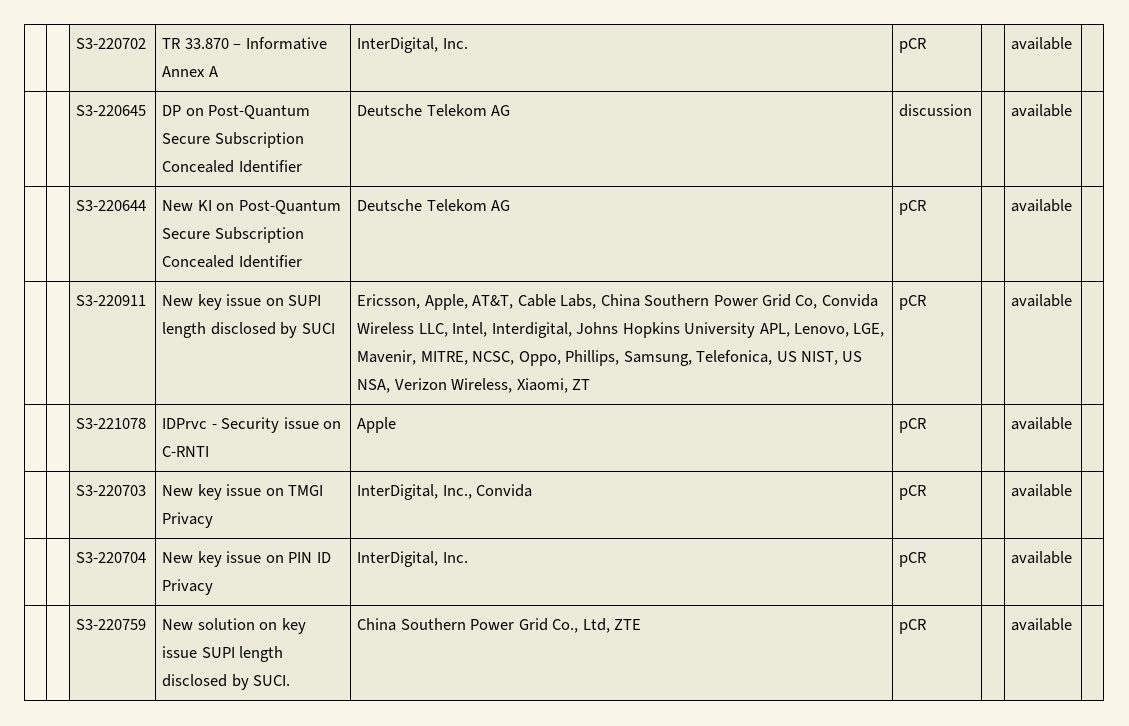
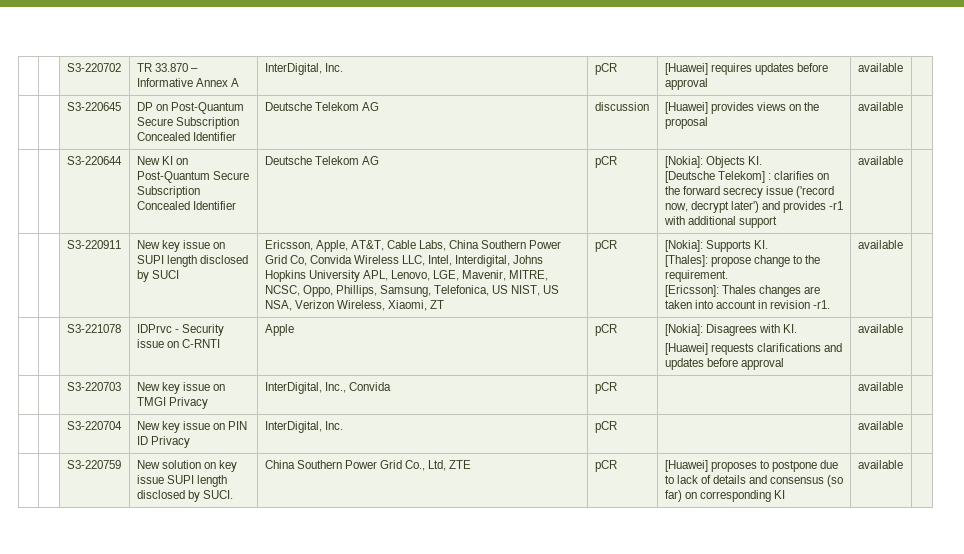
- | | S3-220702 | TR 33.870 – Informative Annex A | InterDigital, Inc. | pCR | | available |
+ | | S3-220702 | TR 33.870 – Informative Annex A | InterDigital, Inc. | pCR | [Huawei] requires updates before approval | available |
- | | S3-220645 | DP on Post-Quantum Secure Subscription Concealed Identifier | Deutsche Telekom AG | discussion | | available |
+ | | S3-220645 | DP on Post-Quantum Secure Subscription Concealed Identifier | Deutsche Telekom AG | discussion | [Huawei] provides views on the proposal | available |
- | | S3-220644 | New KI on Post-Quantum Secure Subscription Concealed Identifier | Deutsche Telekom AG | pCR | | available |
+ | | S3-220644 | New KI on Post-Quantum Secure Subscription Concealed Identifier | Deutsche Telekom AG | pCR | [Nokia]: Objects KI.
+ [Deutsche Telekom] : clarifies on the forward secrecy issue ('record now, decrypt later') and provides -r1 with additional support | available |
+ [Nokia]: Supports KI.
+ [Thales]: propose change to the requirement.
+ [Ericsson]: Thales changes are taken into account in revision -r1.
- | | S3-221078 | IDPrvc - Security issue on C-RNTI | Apple | pCR | | available |
+ | | S3-221078 | IDPrvc - Security issue on C-RNTI | Apple | pCR | [Nokia]: Disagrees with KI.
+ [Huawei] requests clarifications and updates before approval | available |
- | | S3-220759 | New solution on key issue SUPI length disclosed by SUCI. | China Southern Power Grid Co., Ltd, ZTE | pCR | | available |
+ | | S3-220759 | New solution on key issue SUPI length disclosed by SUCI. | China Southern Power Grid Co., Ltd, ZTE | pCR | [Huawei] proposes to postpone due to lack of details and consensus (so far) on corresponding KI | available |

